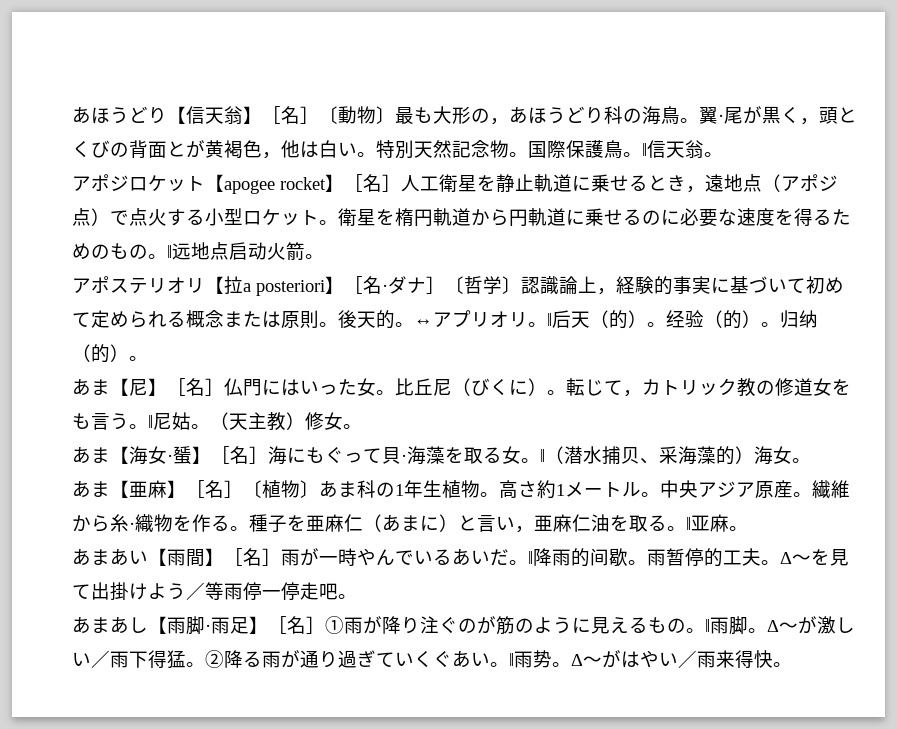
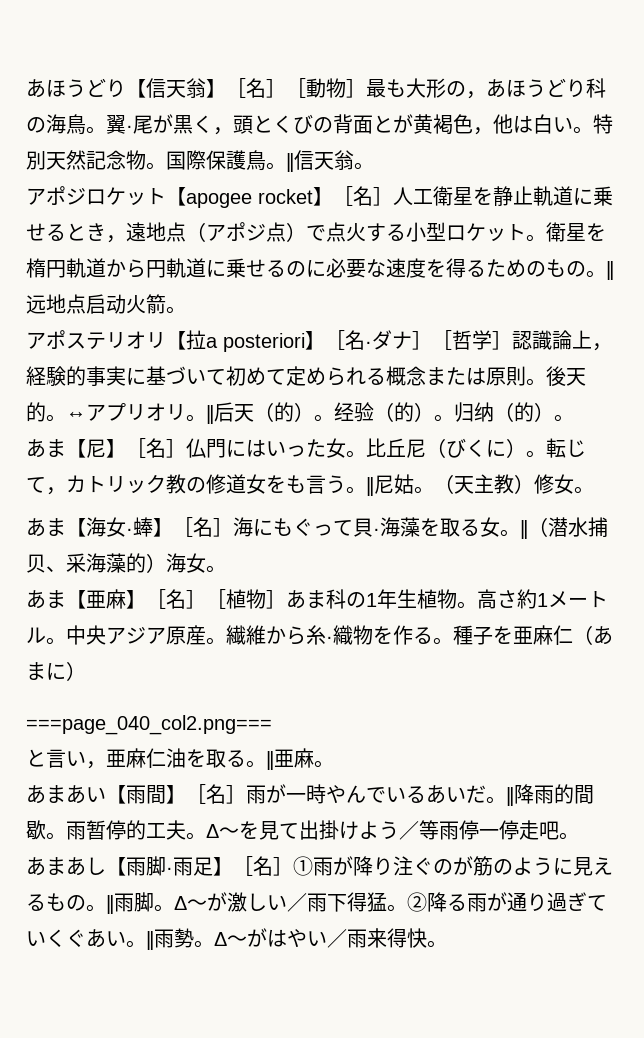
- あほうどり【信天翁】［名］〔動物〕最も大形の，あほうどり科の海鳥。
+ あほうどり【信天翁】［名］［動物］最も大形の，あほうどり科の海鳥。
- アポステリオリ【拉a posteriori】［名·ダナ］〔哲学〕認識論上，経験的事実に基づいて初めて定められる概念または原則。
+ アポステリオリ【拉a posteriori】［名·ダナ］［哲学］認識論上，経験的事実に基づいて初めて定められる概念または原則。
- あま【海女·蜑】［名］海にもぐって貝·海藻を取る女。
+ あま【海女·蜯】［名］海にもぐって貝·海藻を取る女。
- あま【亜麻】［名］〔植物〕あま科の1年生植物。
+ あま【亜麻】［名］［植物］あま科の1年生植物。
- 種子を亜麻仁（あまに）と言い，亜麻仁油を取る。
+ 種子を亜麻仁（あまに）
+ ===page_040_col2.png===
+ と言い，亜麻仁油を取る。
- ‖亚麻。
+ ‖亜麻。
- ‖降雨的间歇。
+ ‖降雨的間歇。
- ‖雨势。
+ ‖雨勢。

